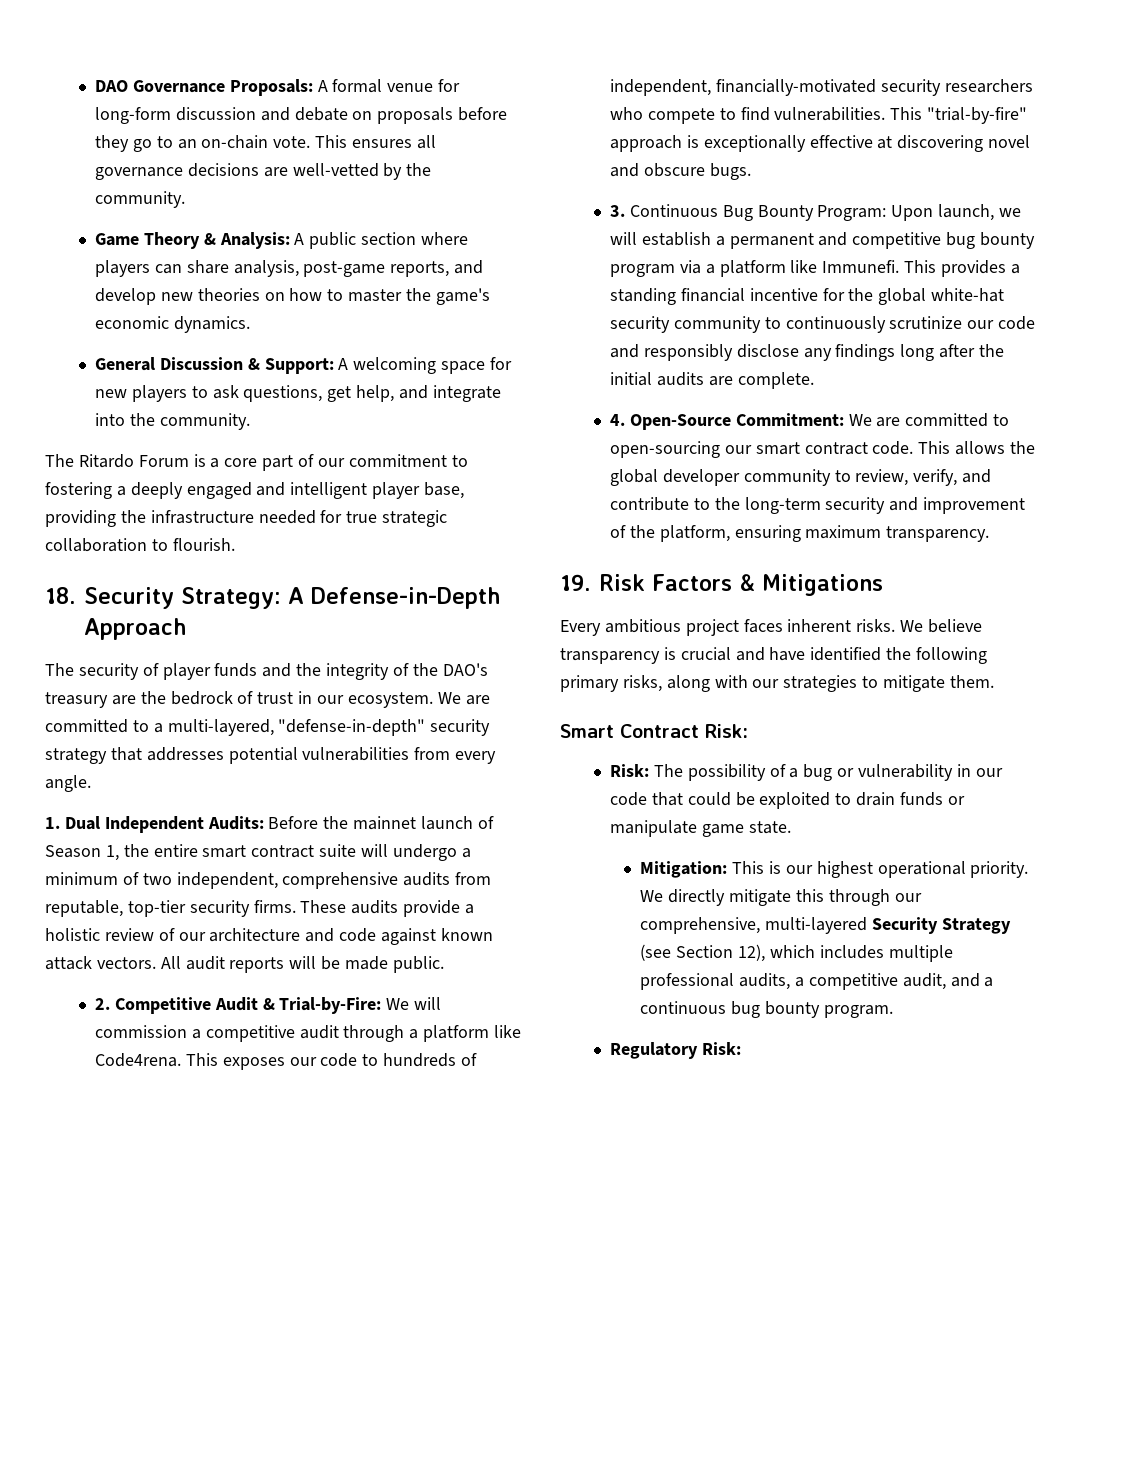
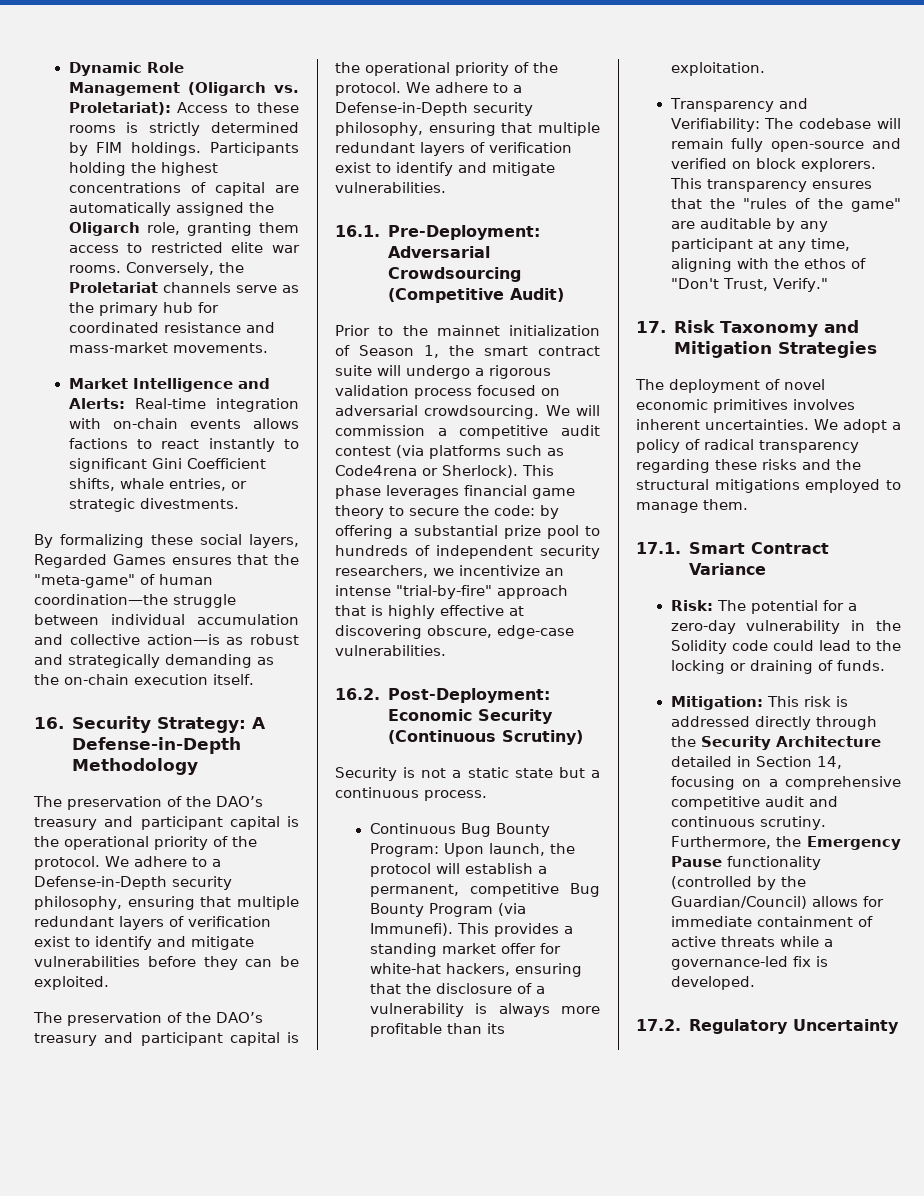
- DAO Governance Proposals: A formal venue for long-form discussion and debate on proposals before they go to an on-chain vote. This ensures all governance decisions are well-vetted by the community.
- Game Theory & Analysis: A public section where players can share analysis, post-game reports, and develop new theories on how to master the game's economic dynamics.
- General Discussion & Support: A welcoming space for new players to ask questions, get help, and integrate into the community.
- The Ritardo Forum is a core part of our commitment to fostering a deeply engaged and intelligent player base, providing the infrastructure needed for true strategic collaboration to flourish.
- 18. Security Strategy: A Defense-in-Depth Approach
- The security of player funds and the integrity of the DAO's treasury are the bedrock of trust in our ecosystem. We are committed to a multi-layered, "defense-in-depth" security strategy that addresses potential vulnerabilities from every angle.
- 1. Dual Independent Audits: Before the mainnet launch of Season 1, the entire smart contract suite will undergo a minimum of two independent, comprehensive audits from reputable, top-tier security firms. These audits provide a holistic review of our architecture and code against known attack vectors. All audit reports will be made public.
- 2. Competitive Audit & Trial-by-Fire: We will commission a competitive audit through a platform like Code4rena. This exposes our code to hundreds of independent, financially-motivated security researchers who compete to find vulnerabilities. This "trial-by-fire" approach is exceptionally effective at discovering novel and obscure bugs.
- 3. Continuous Bug Bounty Program: Upon launch, we will establish a permanent and competitive bug bounty program via a platform like Immunefi. This provides a standing financial incentive for the global white-hat security community to continuously scrutinize our code and responsibly disclose any findings long after the initial audits are complete.
- 4. Open-Source Commitment: We are committed to open-sourcing our smart contract code. This allows the global developer community to review, verify, and contribute to the long-term security and improvement of the platform, ensuring maximum transparency.
- 19. Risk Factors & Mitigations
- Every ambitious project faces inherent risks. We believe transparency is crucial and have identified the following primary risks, along with our strategies to mitigate them.
+ Dynamic Role Management (Oligarch vs. Proletariat): Access to these rooms is strictly determined by FIM holdings. Participants holding the highest concentrations of capital are automatically assigned the Oligarch role, granting them access to restricted elite war rooms. Conversely, the Proletariat channels serve as the primary hub for coordinated resistance and mass-market movements.
+ Market Intelligence and Alerts: Real-time integration with on-chain events allows factions to react instantly to significant Gini Coefficient shifts, whale entries, or strategic divestments.
+ By formalizing these social layers, Regarded Games ensures that the "meta-game" of human coordination—the struggle between individual accumulation and collective action—is as robust and strategically demanding as the on-chain execution itself.
+ 16. Security Strategy: A Defense-in-Depth Methodology
+ The preservation of the DAO’s treasury and participant capital is the operational priority of the protocol. We adhere to a Defense-in-Depth security philosophy, ensuring that multiple redundant layers of verification exist to identify and mitigate vulnerabilities before they can be exploited.
+ The preservation of the DAO’s treasury and participant capital is the operational priority of the protocol. We adhere to a Defense-in-Depth security philosophy, ensuring that multiple redundant layers of verification exist to identify and mitigate vulnerabilities.
+ 16.1. Pre-Deployment: Adversarial Crowdsourcing (Competitive Audit)
+ Prior to the mainnet initialization of Season 1, the smart contract suite will undergo a rigorous validation process focused on adversarial crowdsourcing. We will commission a competitive audit contest (via platforms such as Code4rena or Sherlock). This phase leverages financial game theory to secure the code: by offering a substantial prize pool to hundreds of independent security researchers, we incentivize an intense "trial-by-fire" approach that is highly effective at discovering obscure, edge-case vulnerabilities.
+ 16.2. Post-Deployment: Economic Security (Continuous Scrutiny)
+ Security is not a static state but a continuous process.
+ Continuous Bug Bounty Program: Upon launch, the protocol will establish a permanent, competitive Bug Bounty Program (via Immunefi). This provides a standing market offer for white-hat hackers, ensuring that the disclosure of a vulnerability is always more profitable than its exploitation.
+ Transparency and Verifiability: The codebase will remain fully open-source and verified on block explorers. This transparency ensures that the "rules of the game" are auditable by any participant at any time, aligning with the ethos of "Don't Trust, Verify."
+ 17. Risk Taxonomy and Mitigation Strategies
+ The deployment of novel economic primitives involves inherent uncertainties. We adopt a policy of radical transparency regarding these risks and the structural mitigations employed to manage them.
- Smart Contract Risk:
+ 17.1. Smart Contract Variance
- Risk: The possibility of a bug or vulnerability in our code that could be exploited to drain funds or manipulate game state.
- Mitigation: This is our highest operational priority. We directly mitigate this through our comprehensive, multi-layered Security Strategy (see Section 12), which includes multiple professional audits, a competitive audit, and a continuous bug bounty program.
- Regulatory Risk:
+ Risk: The potential for a zero-day vulnerability in the Solidity code could lead to the locking or draining of funds.
+ Mitigation: This risk is addressed directly through the Security Architecture detailed in Section 14, focusing on a comprehensive competitive audit and continuous scrutiny. Furthermore, the Emergency Pause functionality (controlled by the Guardian/Council) allows for immediate containment of active threats while a governance-led fix is developed.
+ 17.2. Regulatory Uncertainty

